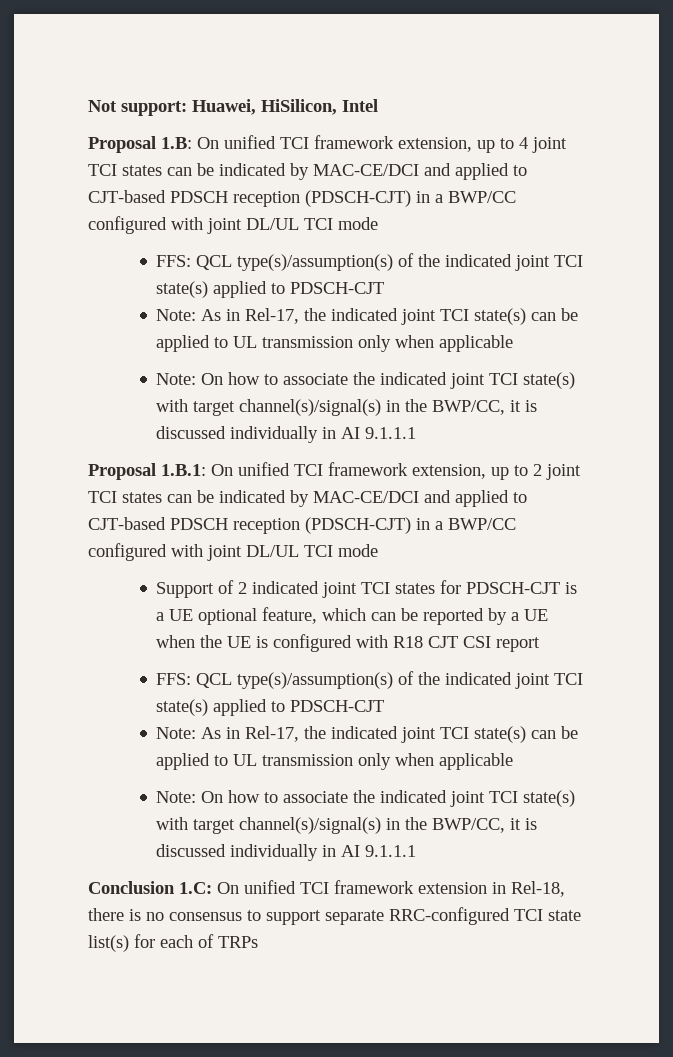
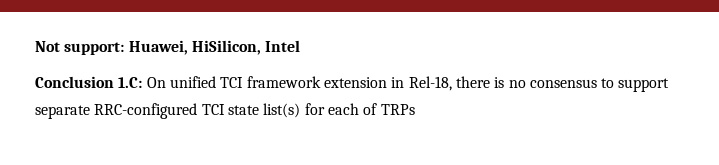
- Proposal 1.B: On unified TCI framework extension, up to 4 joint TCI states can be indicated by MAC-CE/DCI and applied to CJT-based PDSCH reception (PDSCH-CJT) in a BWP/CC configured with joint DL/UL TCI mode
- FFS: QCL type(s)/assumption(s) of the indicated joint TCI state(s) applied to PDSCH-CJT
- Note: As in Rel-17, the indicated joint TCI state(s) can be applied to UL transmission only when applicable
- Note: On how to associate the indicated joint TCI state(s) with target channel(s)/signal(s) in the BWP/CC, it is discussed individually in AI 9.1.1.1
- Proposal 1.B.1: On unified TCI framework extension, up to 2 joint TCI states can be indicated by MAC-CE/DCI and applied to CJT-based PDSCH reception (PDSCH-CJT) in a BWP/CC configured with joint DL/UL TCI mode
- Support of 2 indicated joint TCI states for PDSCH-CJT is a UE optional feature, which can be reported by a UE when the UE is configured with R18 CJT CSI report
- FFS: QCL type(s)/assumption(s) of the indicated joint TCI state(s) applied to PDSCH-CJT
- Note: As in Rel-17, the indicated joint TCI state(s) can be applied to UL transmission only when applicable
- Note: On how to associate the indicated joint TCI state(s) with target channel(s)/signal(s) in the BWP/CC, it is discussed individually in AI 9.1.1.1

